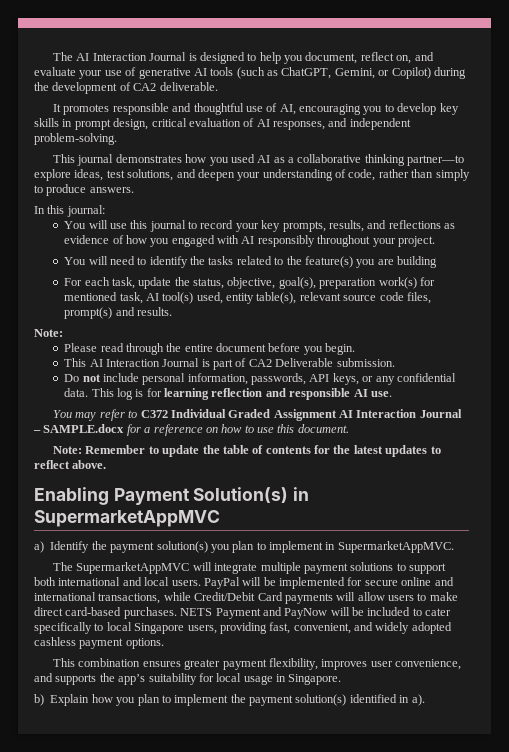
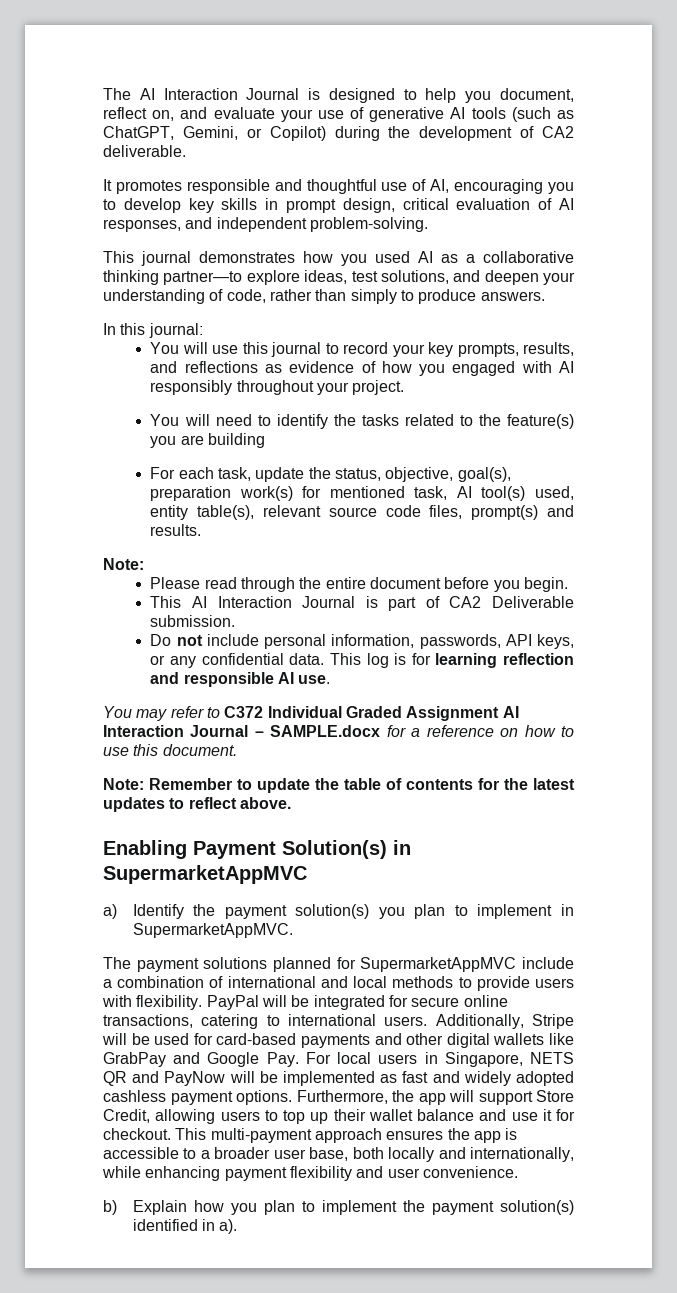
- The SupermarketAppMVC will integrate multiple payment solutions to support both international and local users.
+ The payment solutions planned for SupermarketAppMVC include a combination of international and local methods to provide users with flexibility.
- PayPal will be implemented for secure online and international transactions, while Credit/Debit Card payments will allow users to make direct card-based purchases. NETS Payment and PayNow will be included to cater specifically to local Singapore users, providing fast, convenient, and widely adopted cashless payment options.
- This combination ensures greater payment flexibility, improves user convenience, and supports the app’s suitability for local usage in Singapore.
+ PayPal will be integrated for secure online transactions, catering to international users. Additionally, Stripe will be used for card-based payments and other digital wallets like GrabPay and Google Pay. For local users in Singapore, NETS QR and PayNow will be implemented as fast and widely adopted cashless payment options. Furthermore, the app will support Store Credit, allowing users to top up their wallet balance and use it for checkout. This multi-payment approach ensures the app is accessible to a broader user base, both locally and internationally, while enhancing payment flexibility and user convenience.

